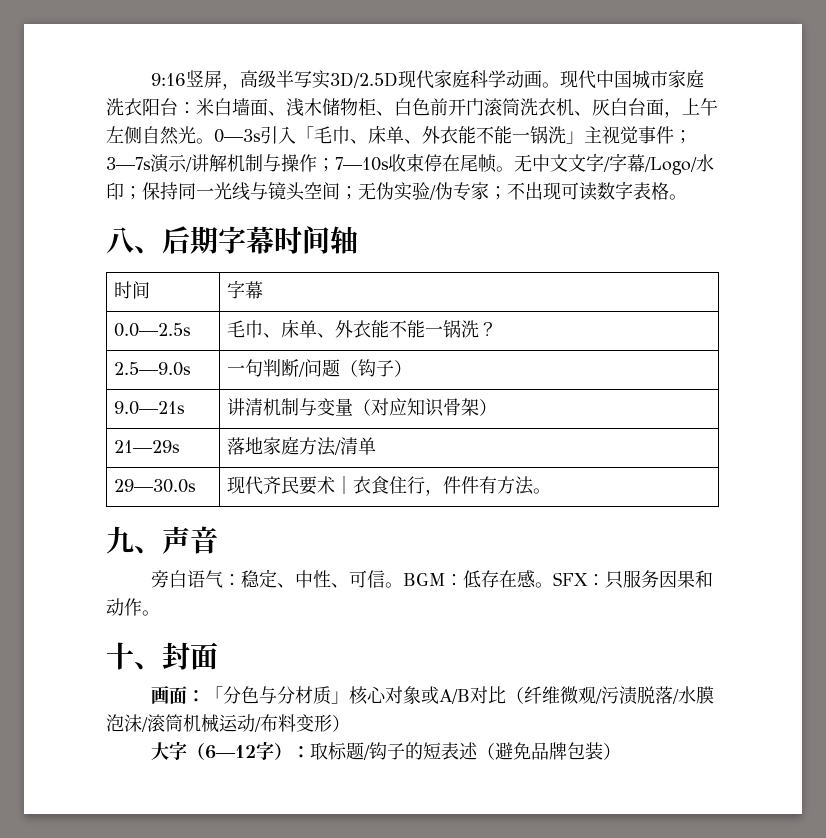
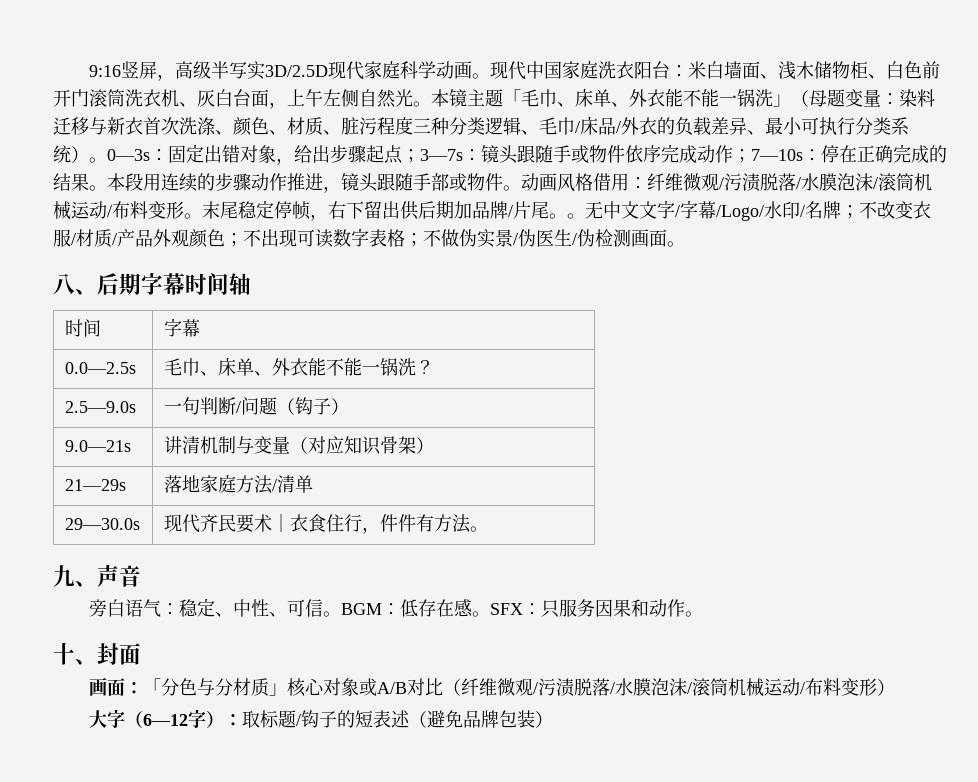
- 现代中国城市家庭洗衣阳台：米白墙面、浅木储物柜、白色前开门滚筒洗衣机、灰白台面，上午左侧自然光。
+ 现代中国家庭洗衣阳台：米白墙面、浅木储物柜、白色前开门滚筒洗衣机、灰白台面，上午左侧自然光。
- 0—3s引入「毛巾、床单、外衣能不能一锅洗」主视觉事件；3—7s演示/讲解机制与操作；7—10s收束停在尾帧。
+ 本镜主题「毛巾、床单、外衣能不能一锅洗」（母题变量：染料迁移与新衣首次洗涤、颜色、材质、脏污程度三种分类逻辑、毛巾/床品/外衣的负载差异、最小可执行分类系统）。0—3s：固定出错对象，给出步骤起点；3—7s：镜头跟随手或物件依序完成动作；7—10s：停在正确完成的结果。本段用连续的步骤动作推进，镜头跟随手部或物件。动画风格借用：纤维微观/污渍脱落/水膜泡沫/滚筒机械运动/布料变形。末尾稳定停帧，右下留出供后期加品牌/片尾。。
- 无中文文字/字幕/Logo/水印；保持同一光线与镜头空间；无伪实验/伪专家；不出现可读数字表格。
+ 无中文文字/字幕/Logo/水印/名牌；不改变衣服/材质/产品外观颜色；不出现可读数字表格；不做伪实景/伪医生/伪检测画面。

